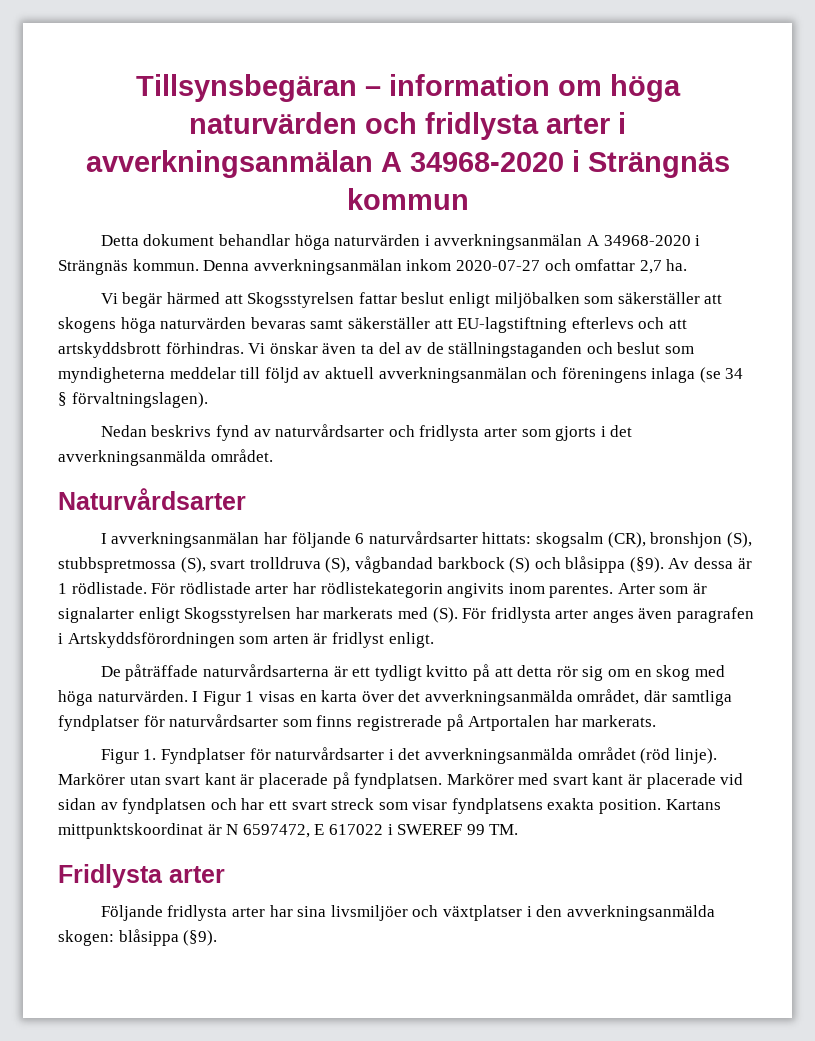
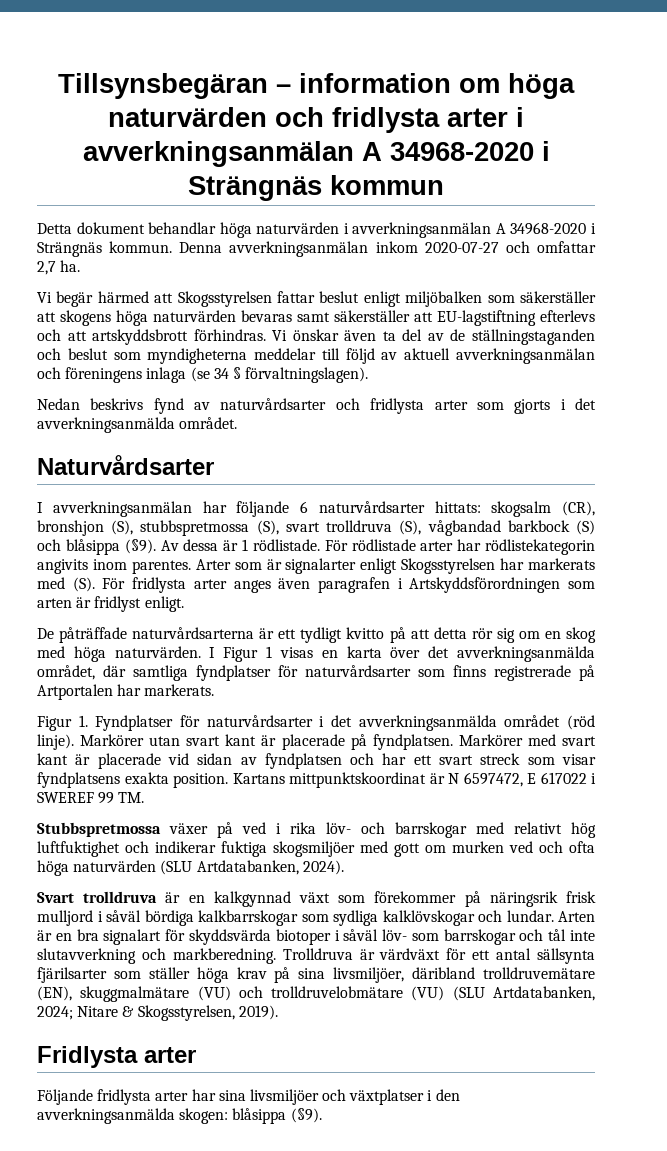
+ Stubbspretmossa växer på ved i rika löv- och barrskogar med relativt hög luftfuktighet och indikerar fuktiga skogsmiljöer med gott om murken ved och ofta höga naturvärden (SLU Artdatabanken, 2024).
+ Svart trolldruva är en kalkgynnad växt som förekommer på näringsrik frisk mulljord i såväl bördiga kalkbarrskogar som sydliga kalklövskogar och lundar. Arten är en bra signalart för skyddsvärda biotoper i såväl löv- som barrskogar och tål inte slutavverkning och markberedning. Trolldruva är värdväxt för ett antal sällsynta fjärilsarter som ställer höga krav på sina livsmiljöer, däribland trolldruvemätare (EN), skuggmalmätare (VU) och trolldruvelobmätare (VU) (SLU Artdatabanken, 2024; Nitare & Skogsstyrelsen, 2019).

